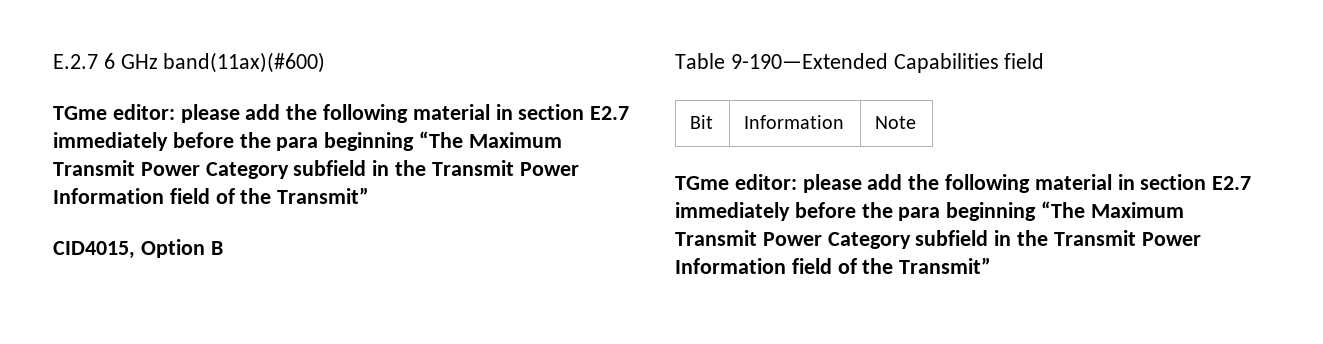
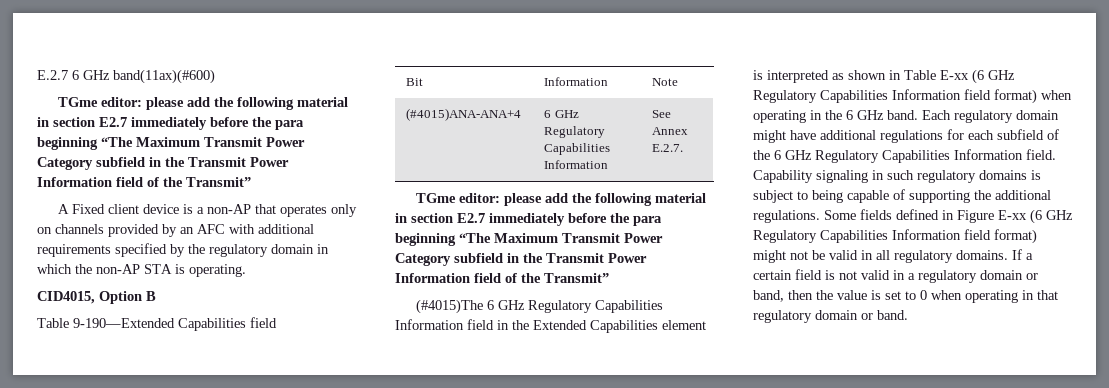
+ A Fixed client device is a non-AP that operates only on channels provided by an AFC with additional requirements specified by the regulatory domain in which the non-AP STA is operating.
+ (#4015)ANA-ANA+4 | 6 GHz Regulatory Capabilities Information | See Annex E.2.7.
+ (#4015)The 6 GHz Regulatory Capabilities Information field in the Extended Capabilities element is interpreted as shown in Table E-xx (6 GHz Regulatory Capabilities Information field format) when operating in the 6 GHz band. Each regulatory domain might have additional regulations for each subfield of the 6 GHz Regulatory Capabilities Information field. Capability signaling in such regulatory domains is subject to being capable of supporting the additional regulations. Some fields defined in Figure E-xx (6 GHz Regulatory Capabilities Information field format) might not be valid in all regulatory domains. If a certain field is not valid in a regulatory domain or band, then the value is set to 0 when operating in that regulatory domain or band.

